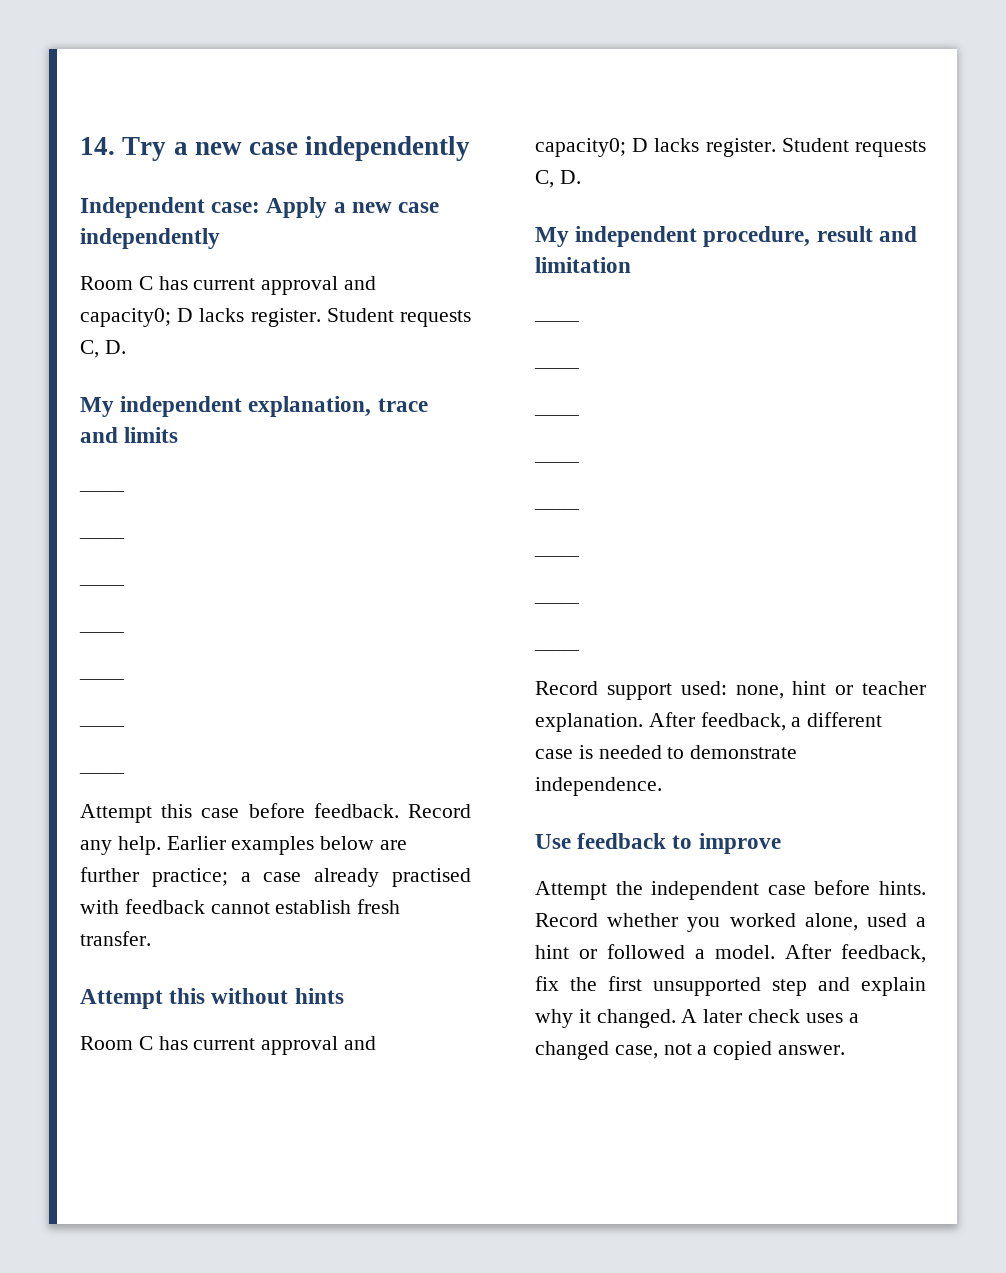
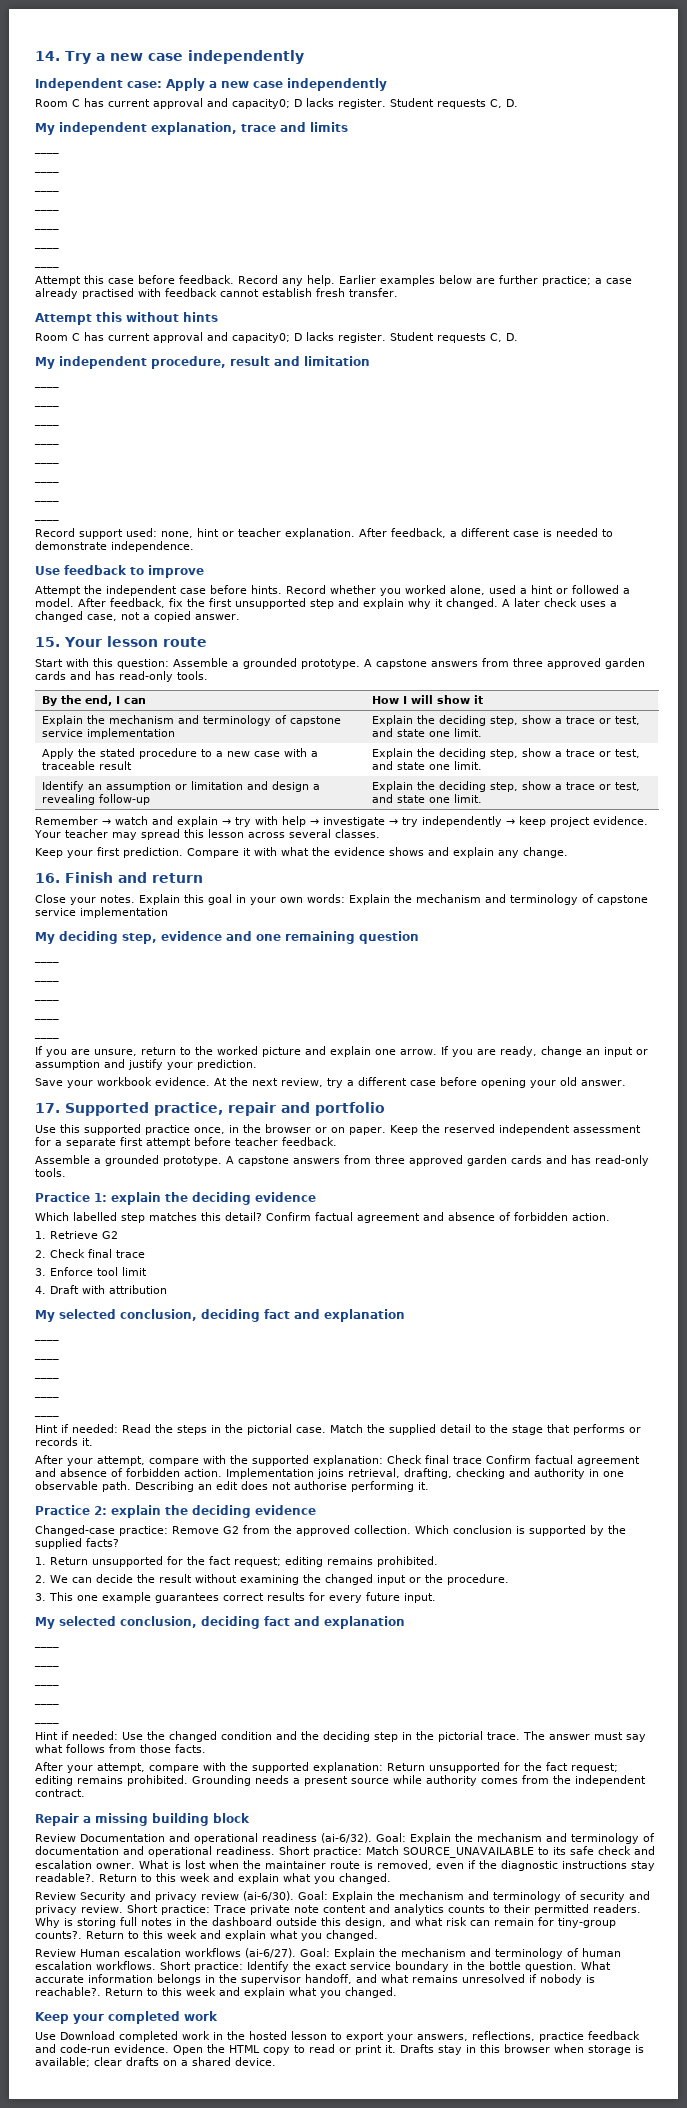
+ 15. Your lesson route
+ Start with this question: Assemble a grounded prototype. A capstone answers from three approved garden cards and has read-only tools.
+ By the end, I can | How I will show it
+ Explain the mechanism and terminology of capstone service implementation | Explain the deciding step, show a trace or test, and state one limit.
+ Apply the stated procedure to a new case with a traceable result | Explain the deciding step, show a trace or test, and state one limit.
+ Identify an assumption or limitation and design a revealing follow-up | Explain the deciding step, show a trace or test, and state one limit.
+ Remember → watch and explain → try with help → investigate → try independently → keep project evidence. Your teacher may spread this lesson across several classes.
+ Keep your first prediction. Compare it with what the evidence shows and explain any change.
+ 16. Finish and return
+ Close your notes. Explain this goal in your own words: Explain the mechanism and terminology of capstone service implementation
+ My deciding step, evidence and one remaining question
+ ____
+ ____
+ ____
+ ____
+ ____
+ If you are unsure, return to the worked picture and explain one arrow. If you are ready, change an input or assumption and justify your prediction.
+ Save your workbook evidence. At the next review, try a different case before opening your old answer.
+ 17. Supported practice, repair and portfolio
+ Use this supported practice once, in the browser or on paper. Keep the reserved independent assessment for a separate first attempt before teacher feedback.
+ Assemble a grounded prototype. A capstone answers from three approved garden cards and has read-only tools.
+ Practice 1: explain the deciding evidence
+ Which labelled step matches this detail? Confirm factual agreement and absence of forbidden action.
+ 1. Retrieve G2
+ 2. Check final trace
+ 3. Enforce tool limit
+ 4. Draft with attribution
+ My selected conclusion, deciding fact and explanation
+ ____
+ ____
+ ____
+ ____
+ ____
+ Hint if needed: Read the steps in the pictorial case. Match the supplied detail to the stage that performs or records it.
+ After your attempt, compare with the supported explanation: Check final trace Confirm factual agreement and absence of forbidden action. Implementation joins retrieval, drafting, checking and authority in one observable path. Describing an edit does not authorise performing it.
+ Practice 2: explain the deciding evidence
+ Changed-case practice: Remove G2 from the approved collection. Which conclusion is supported by the supplied facts?
+ 1. Return unsupported for the fact request; editing remains prohibited.
+ 2. We can decide the result without examining the changed input or the procedure.
+ 3. This one example guarantees correct results for every future input.
+ My selected conclusion, deciding fact and explanation
+ ____
+ ____
+ ____
+ ____
+ ____
+ Hint if needed: Use the changed condition and the deciding step in the pictorial trace. The answer must say what follows from those facts.
+ After your attempt, compare with the supported explanation: Return unsupported for the fact request; editing remains prohibited. Grounding needs a present source while authority comes from the independent contract.
+ Repair a missing building block
+ Review Documentation and operational readiness (ai-6/32). Goal: Explain the mechanism and terminology of documentation and operational readiness. Short practice: Match SOURCE_UNAVAILABLE to its safe check and escalation owner. What is lost when the maintainer route is removed, even if the diagnostic instructions stay readable?. Return to this week and explain what you changed.
+ Review Security and privacy review (ai-6/30). Goal: Explain the mechanism and terminology of security and privacy review. Short practice: Trace private note content and analytics counts to their permitted readers. Why is storing full notes in the dashboard outside this design, and what risk can remain for tiny-group counts?. Return to this week and explain what you changed.
+ Review Human escalation workflows (ai-6/27). Goal: Explain the mechanism and terminology of human escalation workflows. Short practice: Identify the exact service boundary in the bottle question. What accurate information belongs in the supervisor handoff, and what remains unresolved if nobody is reachable?. Return to this week and explain what you changed.
+ Keep your completed work
+ Use Download completed work in the hosted lesson to export your answers, reflections, practice feedback and code-run evidence. Open the HTML copy to read or print it. Drafts stay in this browser when storage is available; clear drafts on a shared device.

